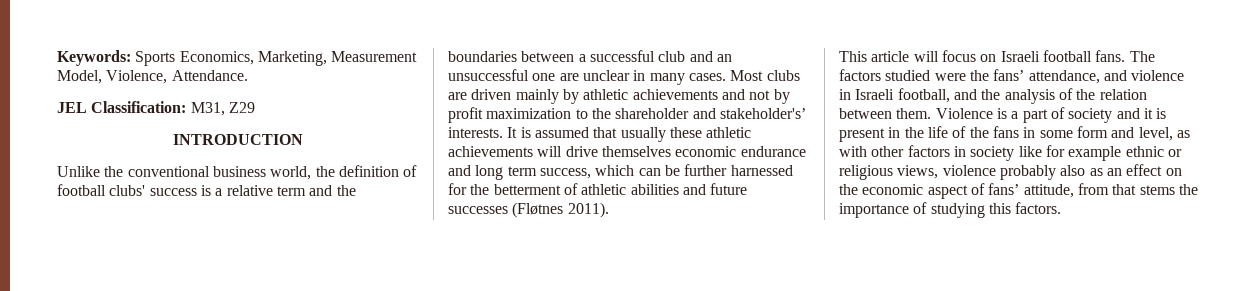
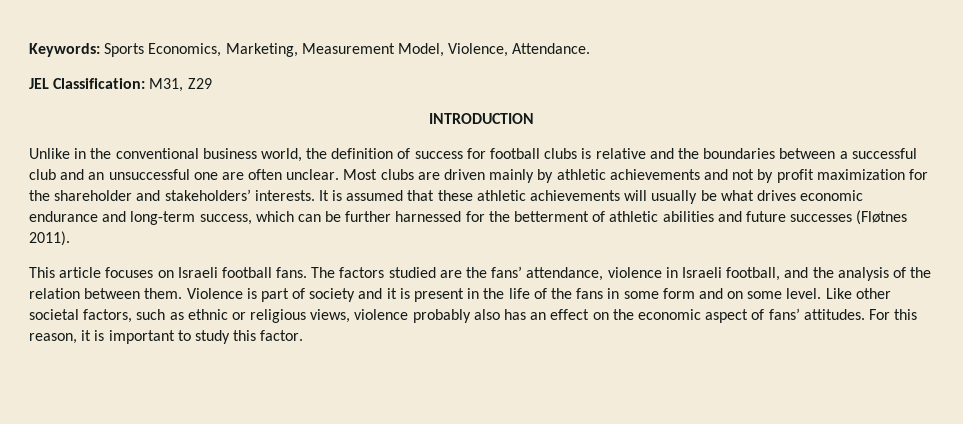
- Unlike the conventional business world, the definition of football clubs' success is a relative term and the boundaries between a successful club and an unsuccessful one are unclear in many cases.
+ Unlike in the conventional business world, the definition of success for football clubs is relative and the boundaries between a successful club and an unsuccessful one are often unclear.
- Most clubs are driven mainly by athletic achievements and not by profit maximization to the shareholder and stakeholder's’ interests.
+ Most clubs are driven mainly by athletic achievements and not by profit maximization for the shareholder and stakeholders’ interests.
- It is assumed that usually these athletic achievements will drive themselves economic endurance and long term success, which can be further harnessed for the betterment of athletic abilities and future successes (Fløtnes 2011).
+ It is assumed that these athletic achievements will usually be what drives economic endurance and long-term success, which can be further harnessed for the betterment of athletic abilities and future successes (Fløtnes 2011).
- This article will focus on Israeli football fans.
+ This article focuses on Israeli football fans.
- The factors studied were the fans’ attendance, and violence in Israeli football, and the analysis of the relation between them.
+ The factors studied are the fans’ attendance, violence in Israeli football, and the analysis of the relation between them.
- Violence is a part of society and it is present in the life of the fans in some form and level, as with other factors in society like for example ethnic or religious views, violence probably also as an effect on the economic aspect of fans’ attitude, from that stems the importance of studying this factors.
+ Violence is part of society and it is present in the life of the fans in some form and on some level. Like other societal factors, such as ethnic or religious views, violence probably also has an effect on the economic aspect of fans’ attitudes. For this reason, it is important to study this factor.

